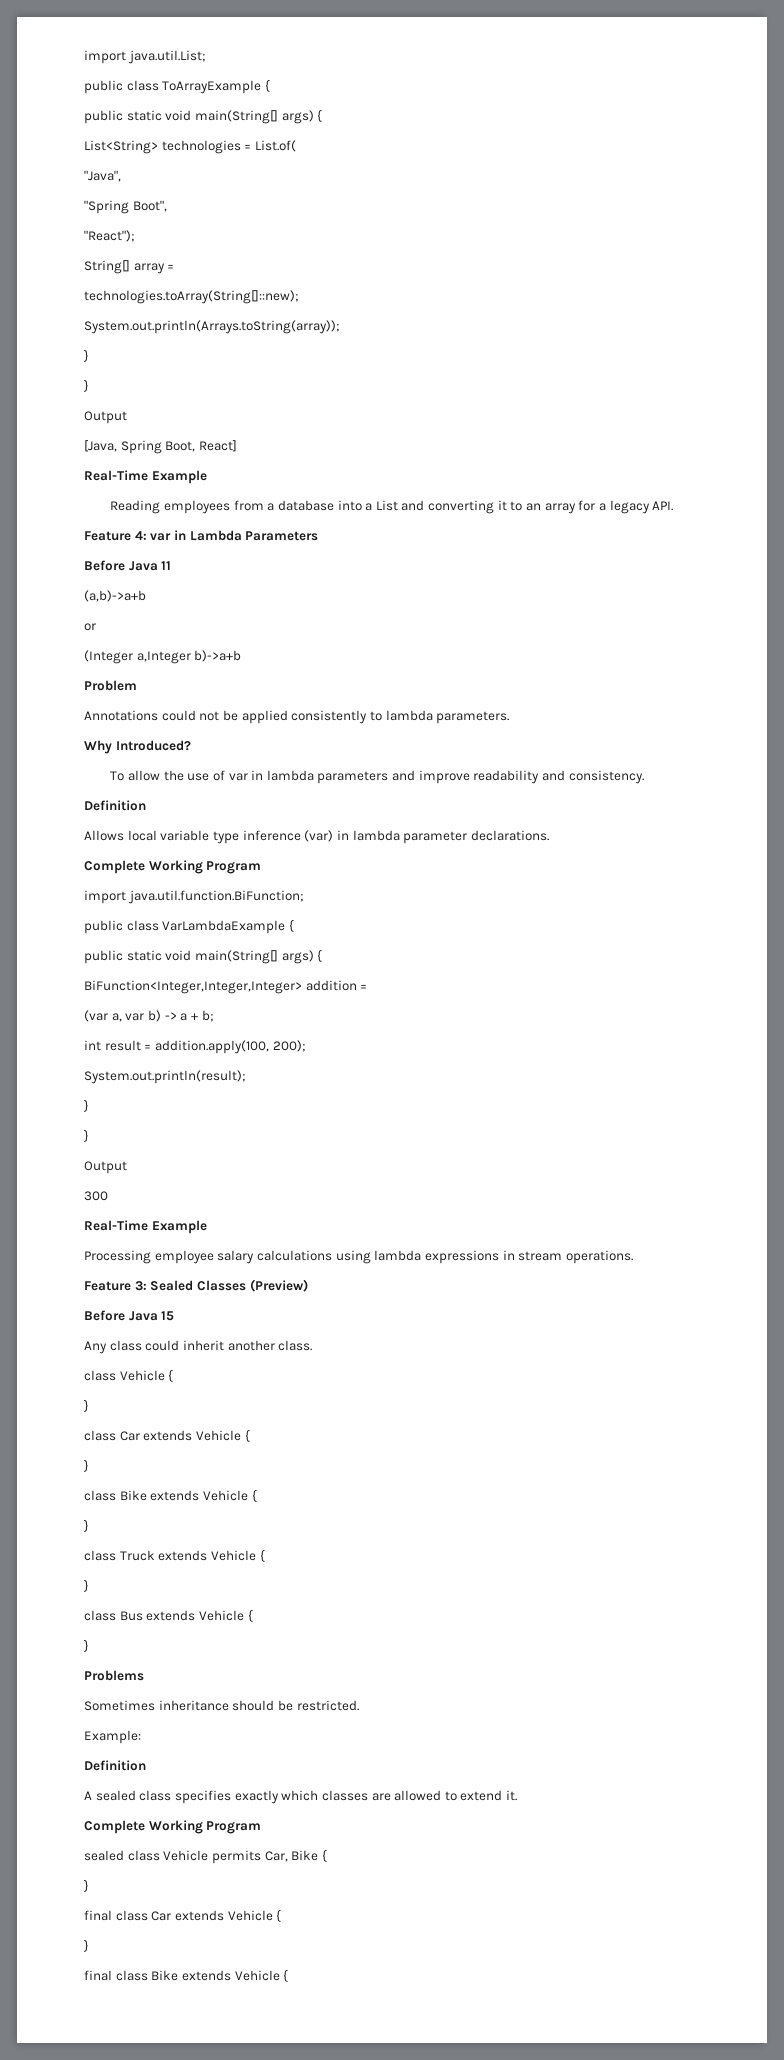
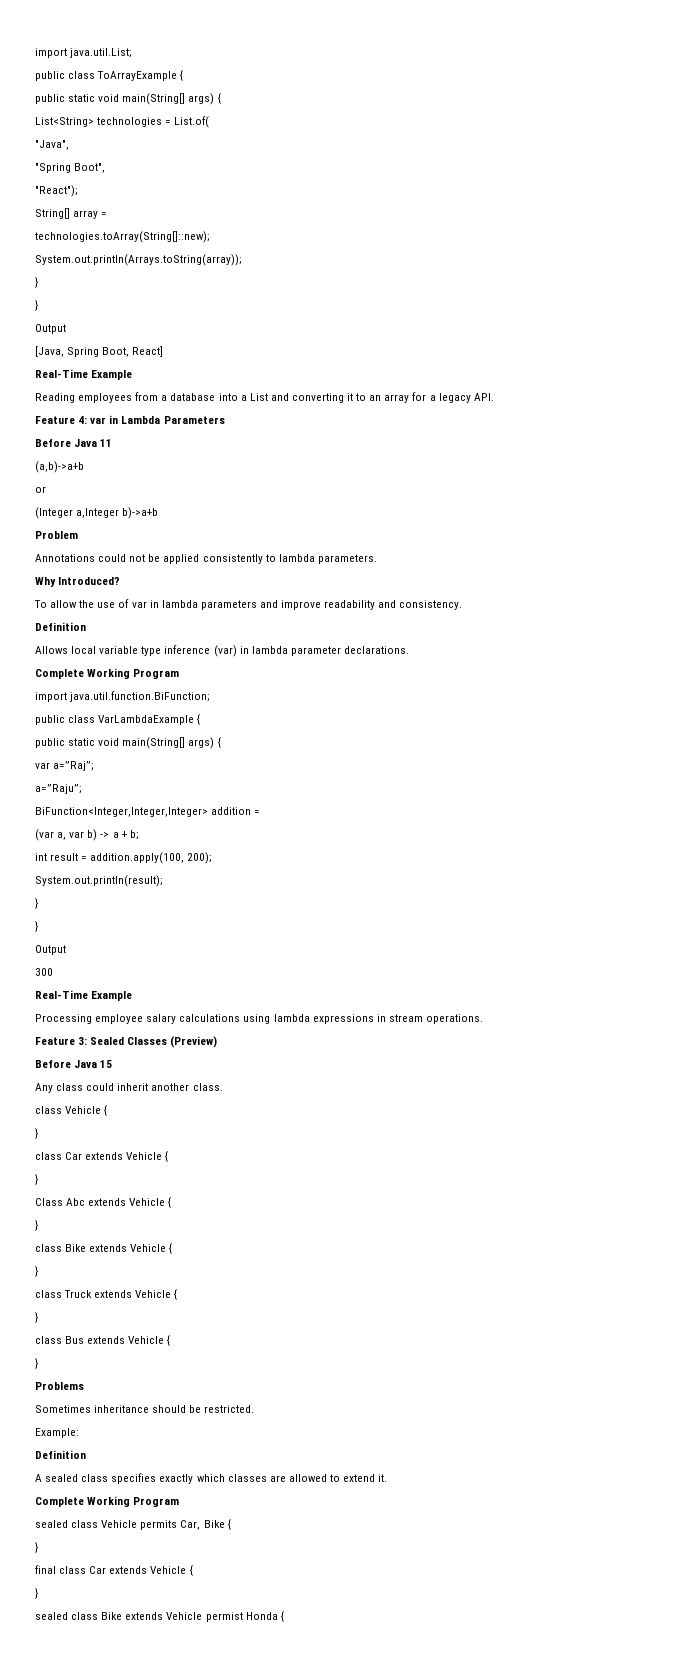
+ var a=”Raj”;
+ a=”Raju”;
+ Class Abc extends Vehicle {
+ }
- final class Bike extends Vehicle {
+ sealed class Bike extends Vehicle permist Honda {

